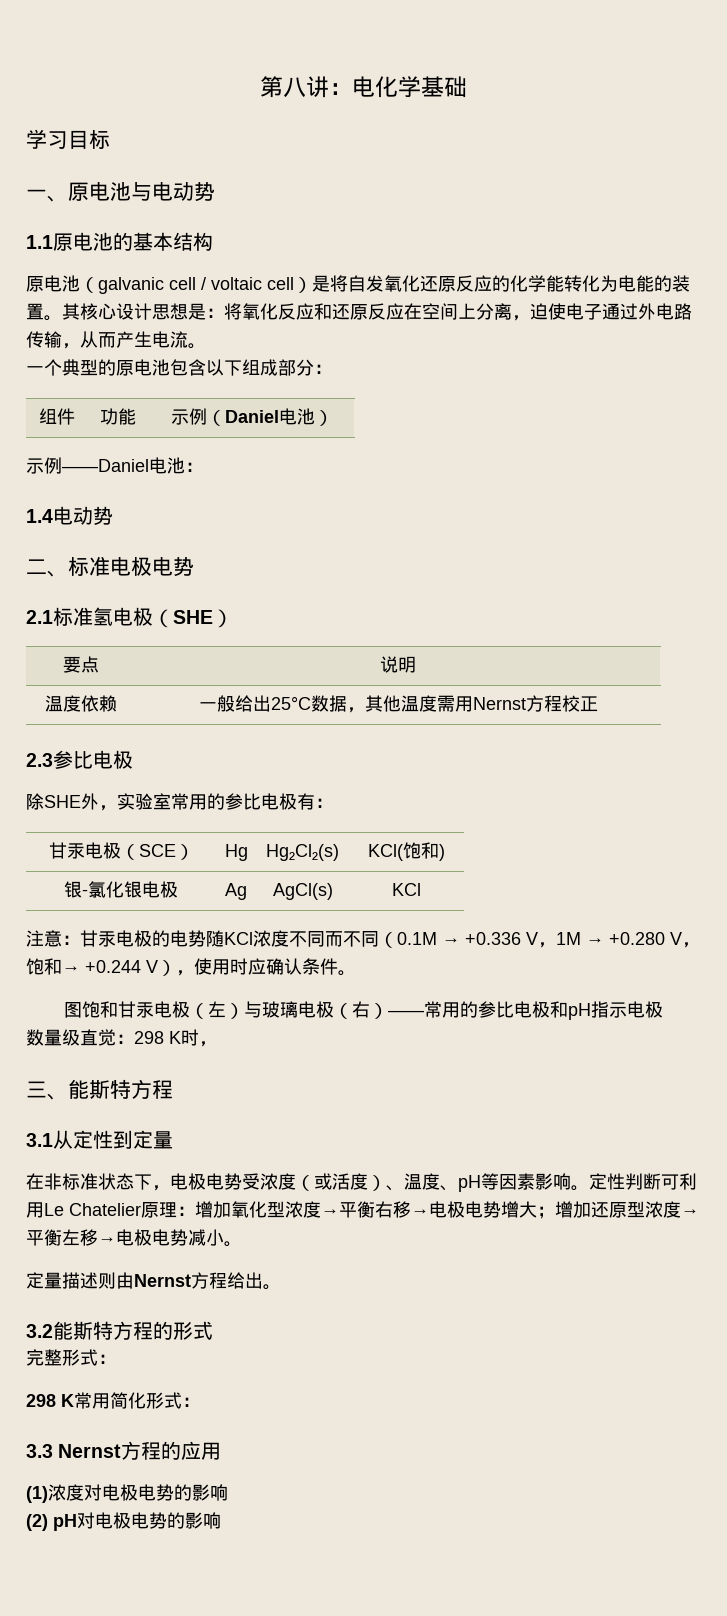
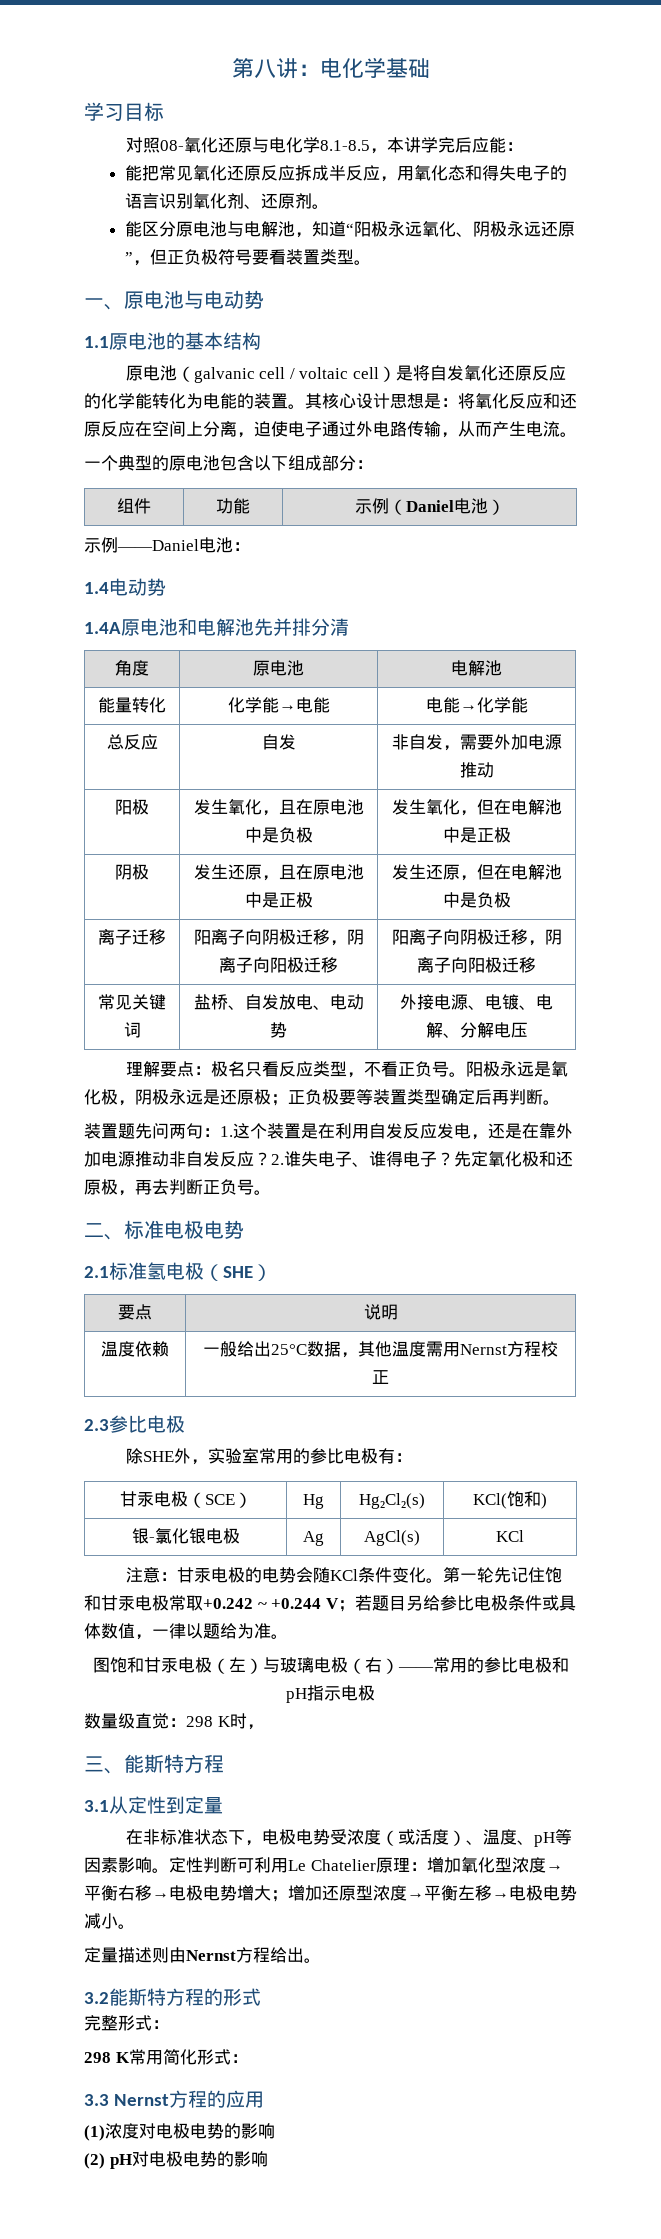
+ 对照08-氧化还原与电化学8.1-8.5，本讲学完后应能：
+ 能把常见氧化还原反应拆成半反应，用氧化态和得失电子的语言识别氧化剂、还原剂。
+ 能区分原电池与电解池，知道“阳极永远氧化、阴极永远还原”，但正负极符号要看装置类型。
+ 1.4A原电池和电解池先并排分清
+ 角度 | 原电池 | 电解池
+ 能量转化 | 化学能→电能 | 电能→化学能
+ 总反应 | 自发 | 非自发，需要外加电源推动
+ 阳极 | 发生氧化，且在原电池中是负极 | 发生氧化，但在电解池中是正极
+ 阴极 | 发生还原，且在原电池中是正极 | 发生还原，但在电解池中是负极
+ 离子迁移 | 阳离子向阴极迁移，阴离子向阳极迁移 | 阳离子向阴极迁移，阴离子向阳极迁移
+ 常见关键词 | 盐桥、自发放电、电动势 | 外接电源、电镀、电解、分解电压
+ 理解要点：极名只看反应类型，不看正负号。阳极永远是氧化极，阴极永远是还原极；正负极要等装置类型确定后再判断。
+ 装置题先问两句：1.这个装置是在利用自发反应发电，还是在靠外加电源推动非自发反应？2.谁失电子、谁得电子？先定氧化极和还原极，再去判断正负号。
- 注意：甘汞电极的电势随KCl浓度不同而不同（0.1M → +0.336 V，1M → +0.280 V，饱和→ +0.244 V），使用时应确认条件。
+ 注意：甘汞电极的电势会随KCl条件变化。第一轮先记住饱和甘汞电极常取+0.242 ~ +0.244 V；若题目另给参比电极条件或具体数值，一律以题给为准。

